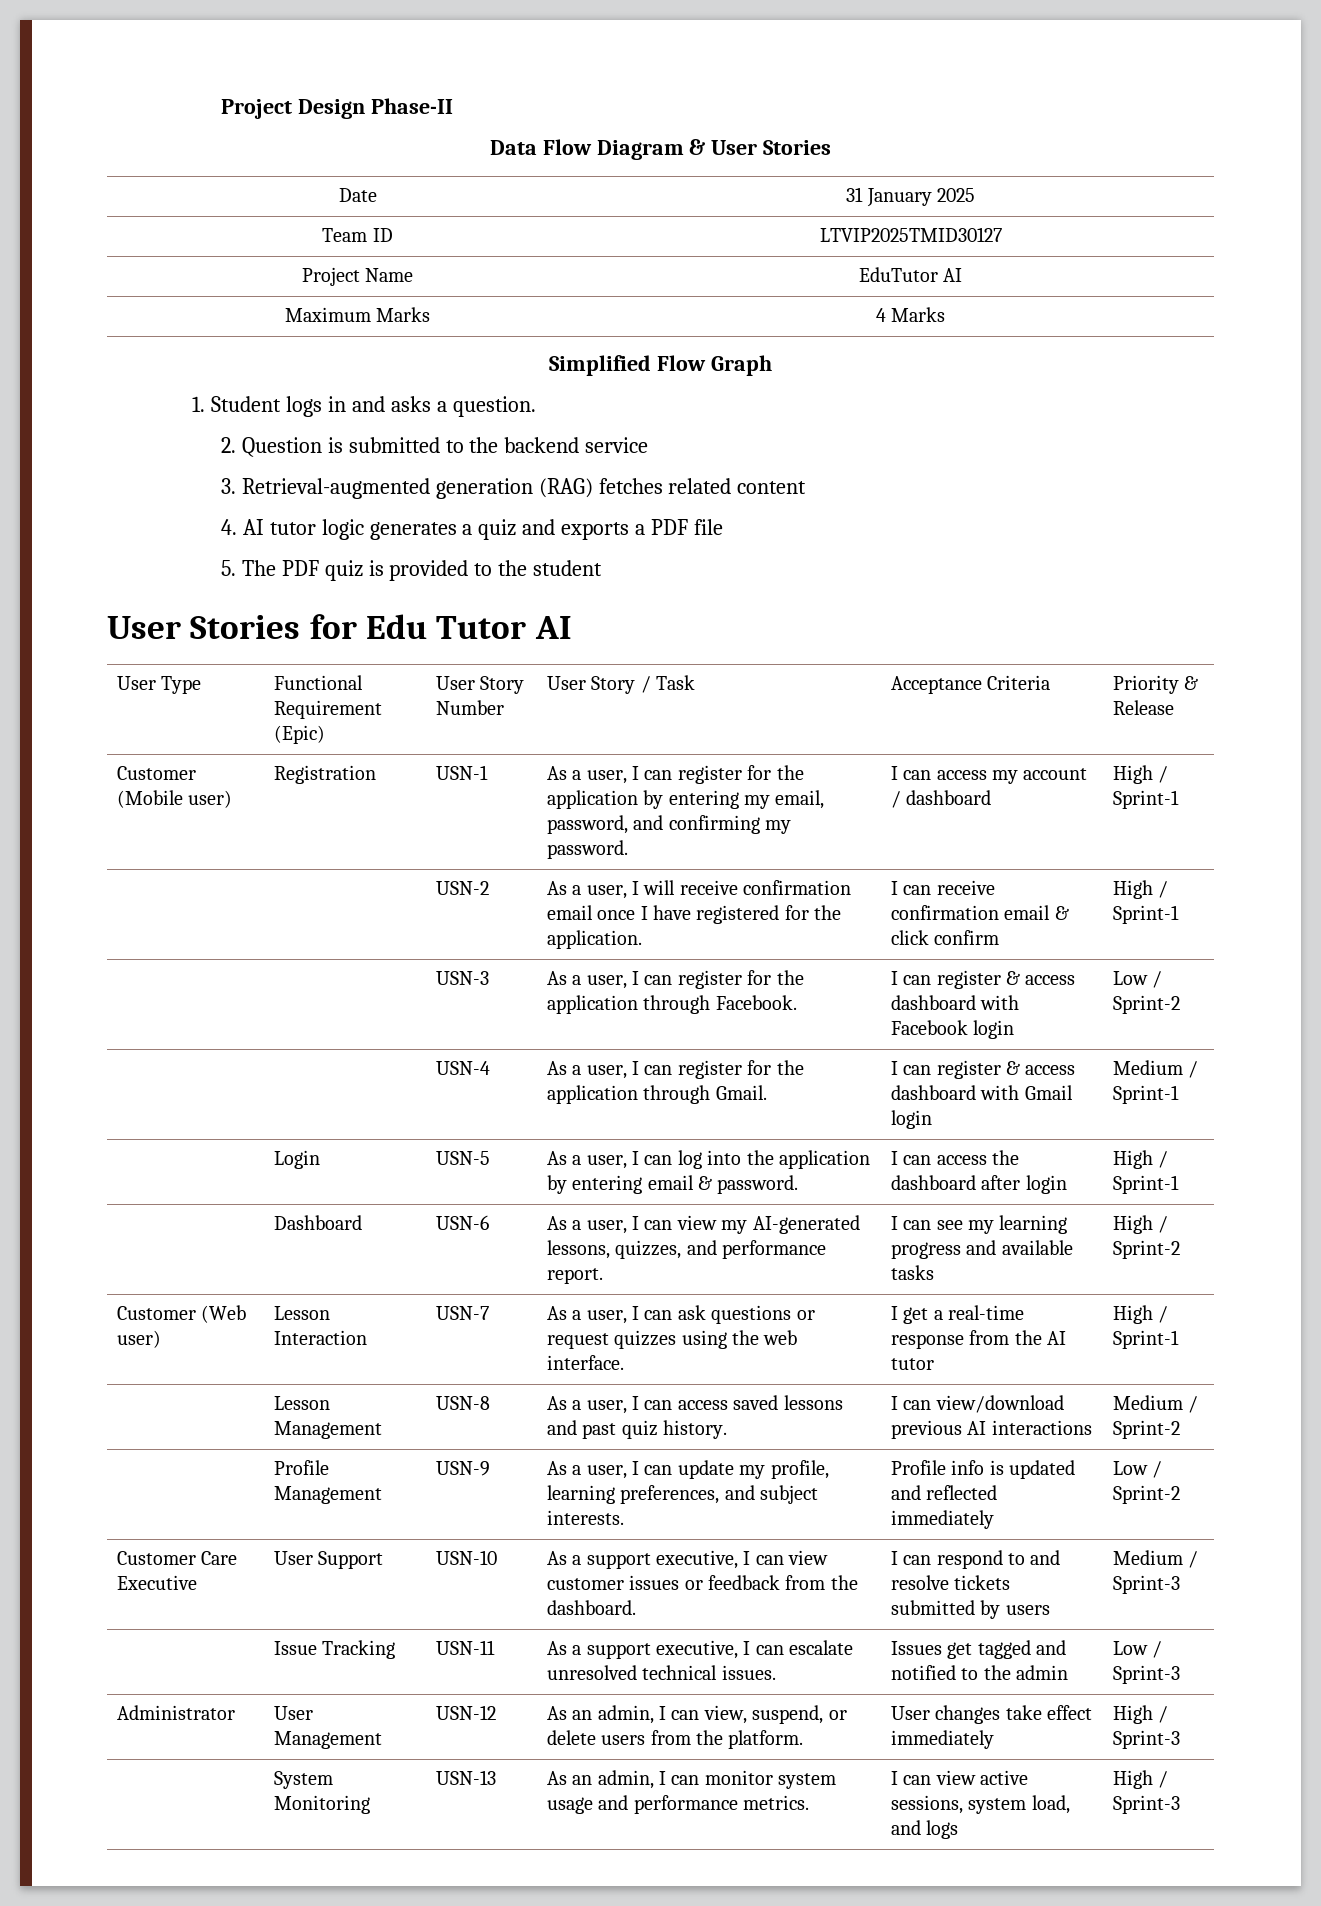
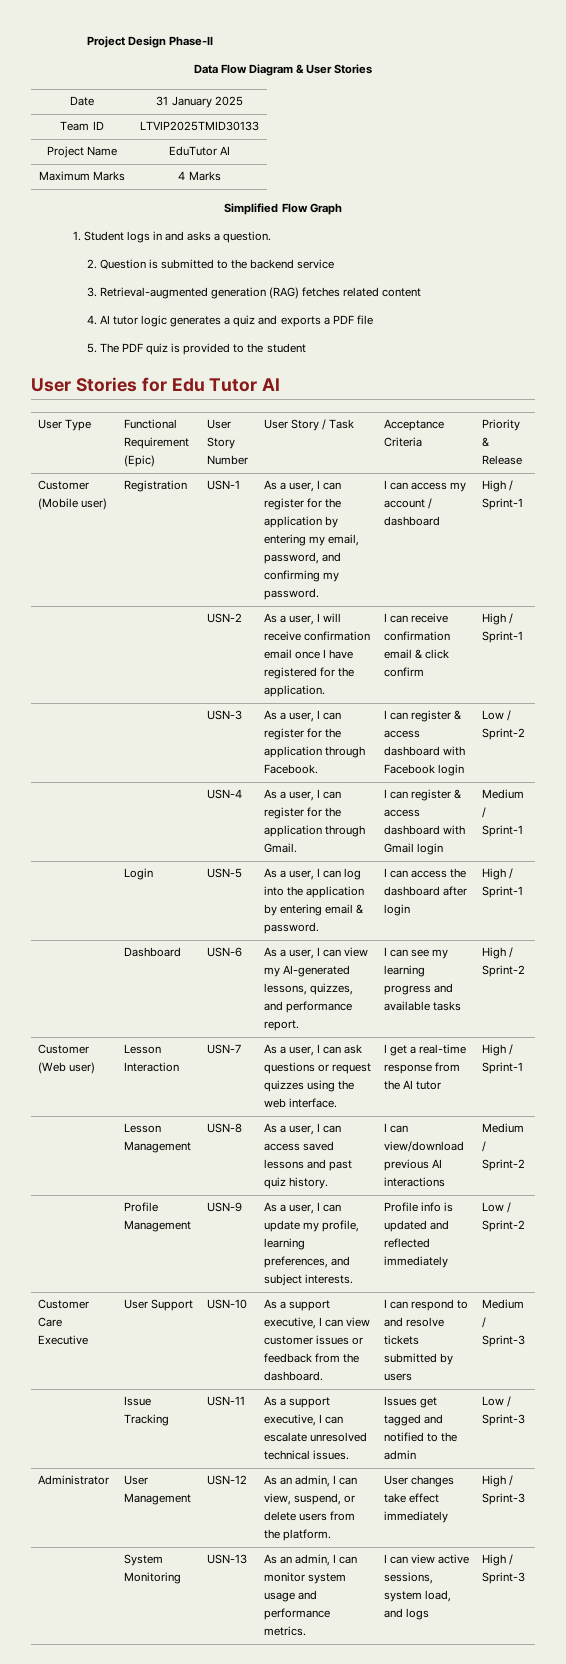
- Team ID | LTVIP2025TMID30127
+ Team ID | LTVIP2025TMID30133

